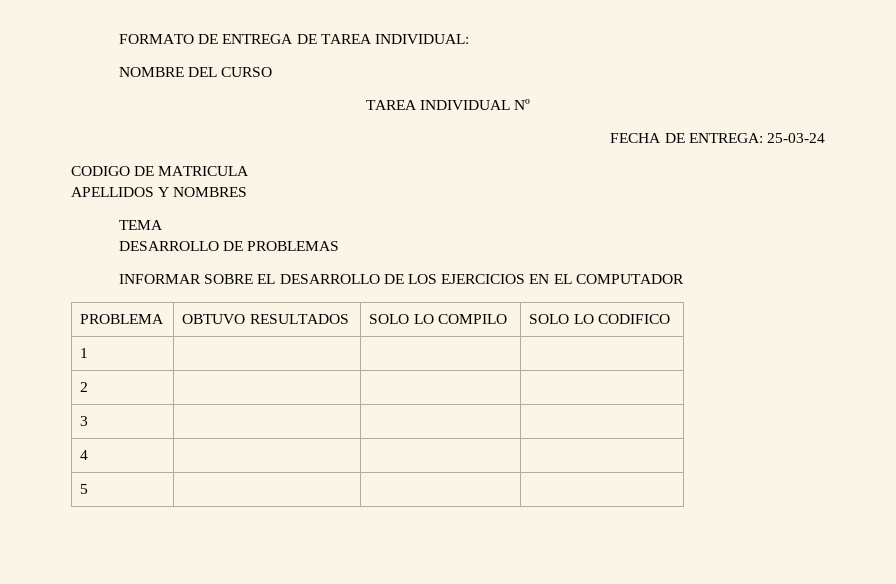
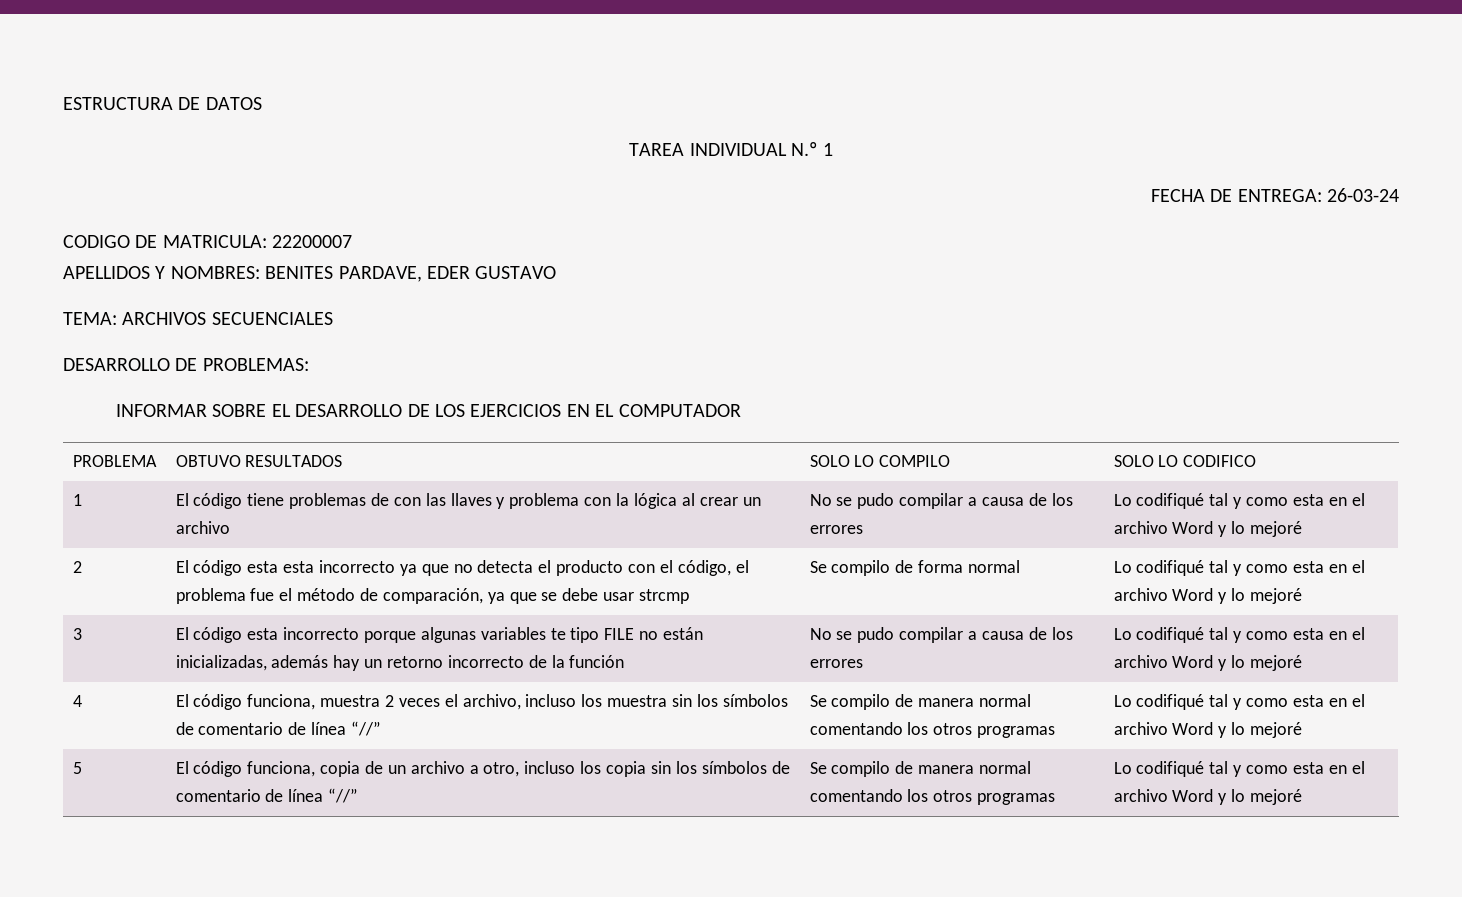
- FORMATO DE ENTREGA DE TAREA INDIVIDUAL:
- NOMBRE DEL CURSO
+ ESTRUCTURA DE DATOS
- TAREA INDIVIDUAL Nº
+ TAREA INDIVIDUAL N.º 1
- FECHA DE ENTREGA: 25-03-24
+ FECHA DE ENTREGA: 26-03-24
- CODIGO DE MATRICULA
+ CODIGO DE MATRICULA: 22200007
- APELLIDOS Y NOMBRES
- TEMA
- DESARROLLO DE PROBLEMAS
+ APELLIDOS Y NOMBRES: BENITES PARDAVE, EDER GUSTAVO
+ TEMA: ARCHIVOS SECUENCIALES
+ DESARROLLO DE PROBLEMAS:
- 1 | | |
- 2 | | |
- 3 | | |
- 4 | | |
- 5 | | |
+ 1 | El código tiene problemas de con las llaves y problema con la lógica al crear un archivo | No se pudo compilar a causa de los errores | Lo codifiqué tal y como esta en el archivo Word y lo mejoré
+ 2 | El código esta esta incorrecto ya que no detecta el producto con el código, el problema fue el método de comparación, ya que se debe usar strcmp | Se compilo de forma normal | Lo codifiqué tal y como esta en el archivo Word y lo mejoré
+ 3 | El código esta incorrecto porque algunas variables te tipo FILE no están inicializadas, además hay un retorno incorrecto de la función | No se pudo compilar a causa de los errores | Lo codifiqué tal y como esta en el archivo Word y lo mejoré
+ 4 | El código funciona, muestra 2 veces el archivo, incluso los muestra sin los símbolos de comentario de línea “//” | Se compilo de manera normal comentando los otros programas | Lo codifiqué tal y como esta en el archivo Word y lo mejoré
+ 5 | El código funciona, copia de un archivo a otro, incluso los copia sin los símbolos de comentario de línea “//” | Se compilo de manera normal comentando los otros programas | Lo codifiqué tal y como esta en el archivo Word y lo mejoré

